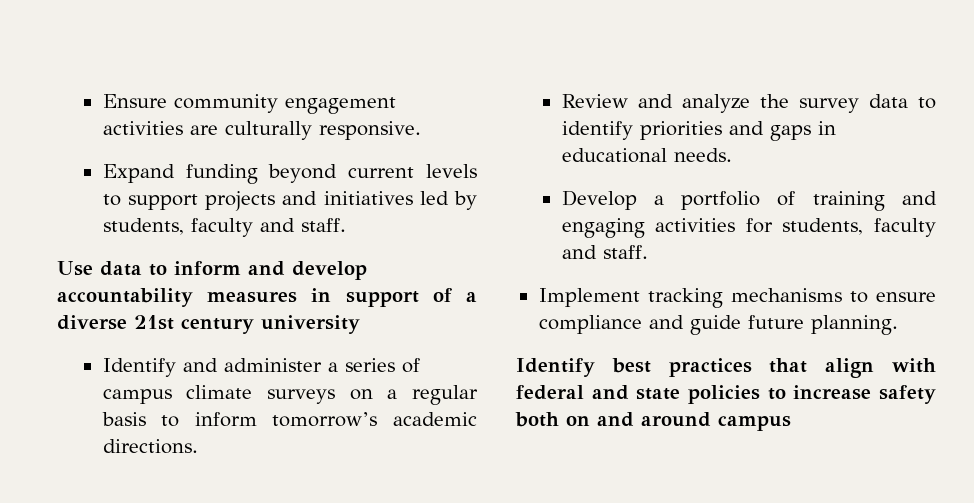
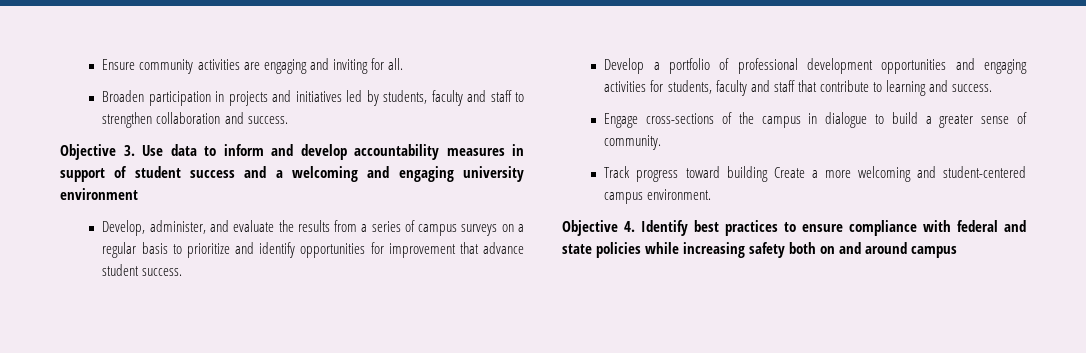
- Ensure community engagement activities are culturally responsive.
- Expand funding beyond current levels to support projects and initiatives led by students, faculty and staff.
- Use data to inform and develop accountability measures in support of a diverse 21st century university
- Identify and administer a series of campus climate surveys on a regular basis to inform tomorrow’s academic directions.
- Review and analyze the survey data to identify priorities and gaps in educational needs.
+ Ensure community activities are engaging and inviting for all.
+ Broaden participation in projects and initiatives led by students, faculty and staff to strengthen collaboration and success.
+ Objective 3. Use data to inform and develop accountability measures in support of student success and a welcoming and engaging university environment
+ Develop, administer, and evaluate the results from a series of campus surveys on a regular basis to prioritize and identify opportunities for improvement that advance student success.
- Develop a portfolio of training and engaging activities for students, faculty and staff.
- Implement tracking mechanisms to ensure compliance and guide future planning.
- Identify best practices that align with federal and state policies to increase safety both on and around campus
+ Develop a portfolio of professional development opportunities and engaging activities for students, faculty and staff that contribute to learning and success.
+ Engage cross-sections of the campus in dialogue to build a greater sense of community.
+ Track progress toward building Create a more welcoming and student-centered campus environment.
+ Objective 4. Identify best practices to ensure compliance with federal and state policies while increasing safety both on and around campus

